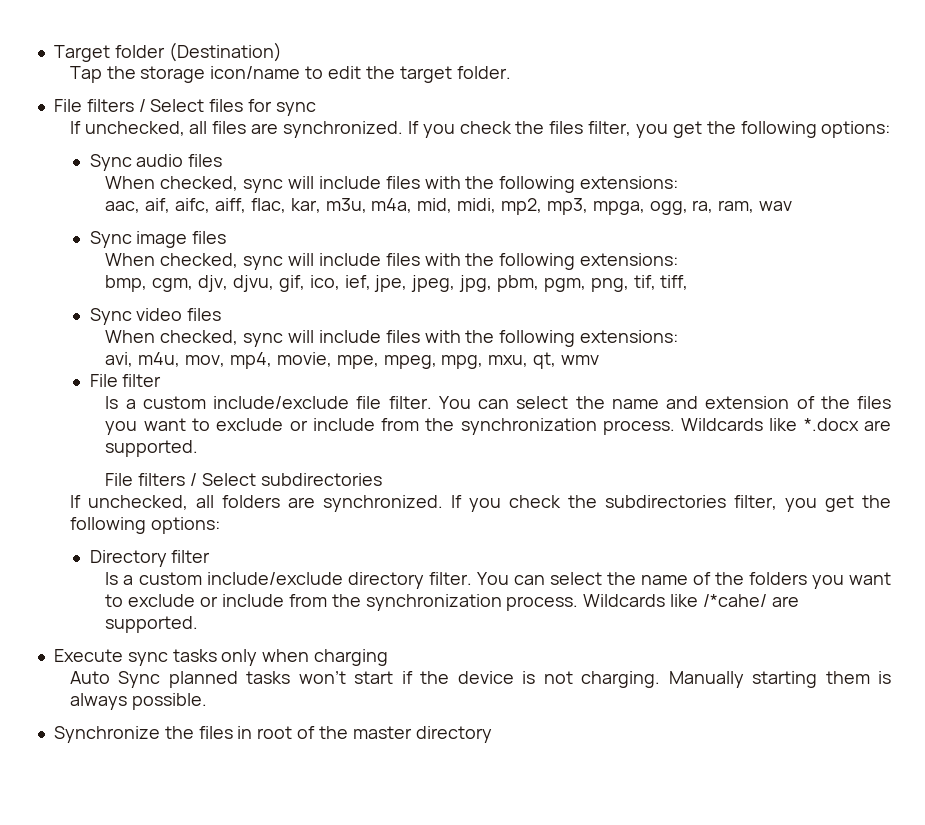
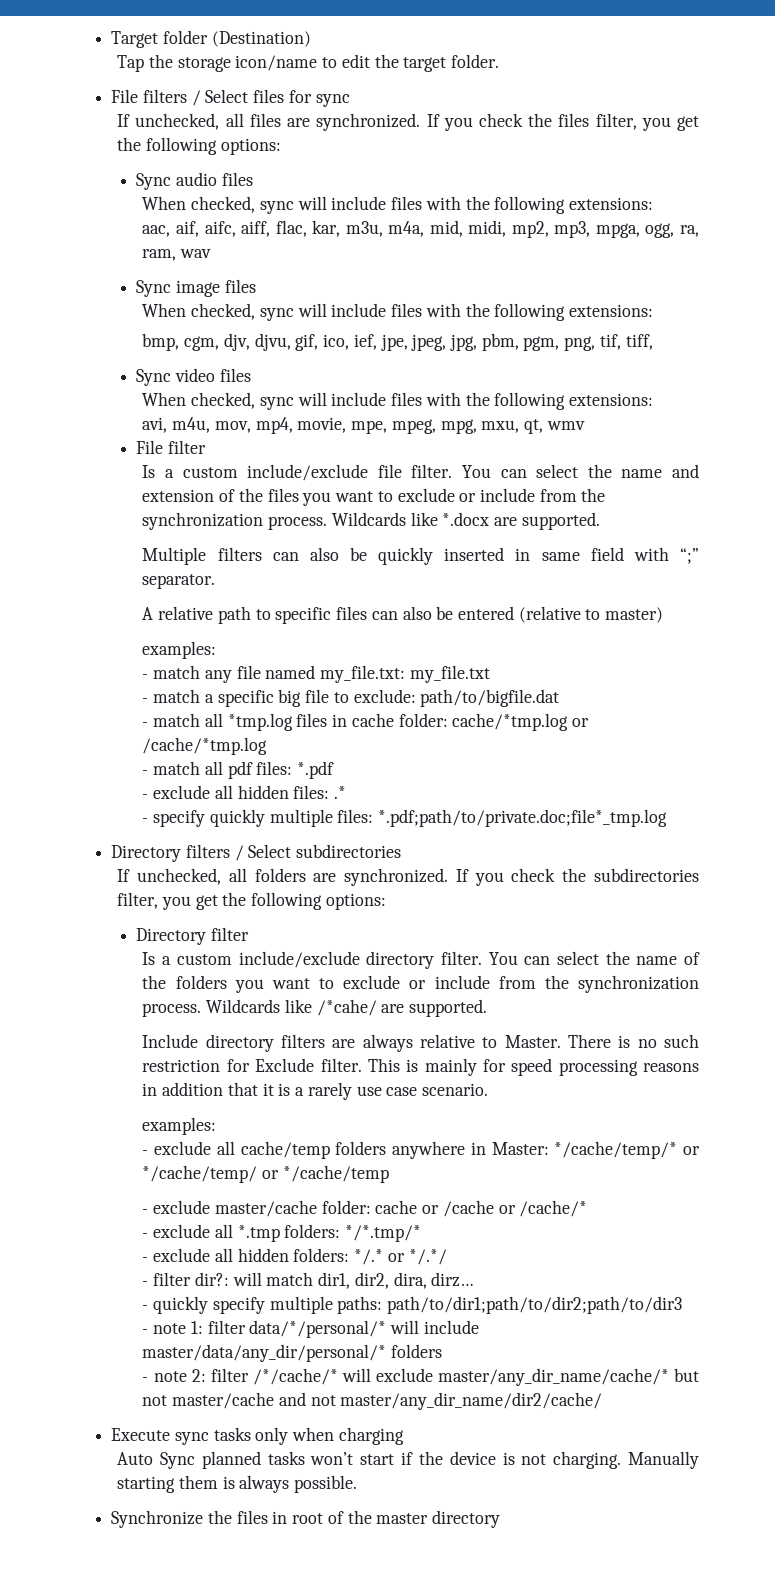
- File filters / Select subdirectories
+ Multiple filters can also be quickly inserted in same field with “;” separator.
+ A relative path to specific files can also be entered (relative to master)
+ examples:
+ - match any file named my_file.txt: my_file.txt
+ - match a specific big file to exclude: path/to/bigfile.dat
+ - match all *tmp.log files in cache folder: cache/*tmp.log or /cache/*tmp.log
+ - match all pdf files: *.pdf
+ - exclude all hidden files: .*
+ - specify quickly multiple files: *.pdf;path/to/private.doc;file*_tmp.log
+ Directory filters / Select subdirectories
+ Include directory filters are always relative to Master. There is no such restriction for Exclude filter. This is mainly for speed processing reasons in addition that it is a rarely use case scenario.
+ examples:
+ - exclude all cache/temp folders anywhere in Master: */cache/temp/* or */cache/temp/ or */cache/temp
+ - exclude master/cache folder: cache or /cache or /cache/*
+ - exclude all *.tmp folders: */*.tmp/*
+ - exclude all hidden folders: */.* or */.*/
+ - filter dir?: will match dir1, dir2, dira, dirz…
+ - quickly specify multiple paths: path/to/dir1;path/to/dir2;path/to/dir3
+ - note 1: filter data/*/personal/* will include master/data/any_dir/personal/* folders
+ - note 2: filter /*/cache/* will exclude master/any_dir_name/cache/* but not master/cache and not master/any_dir_name/dir2/cache/

